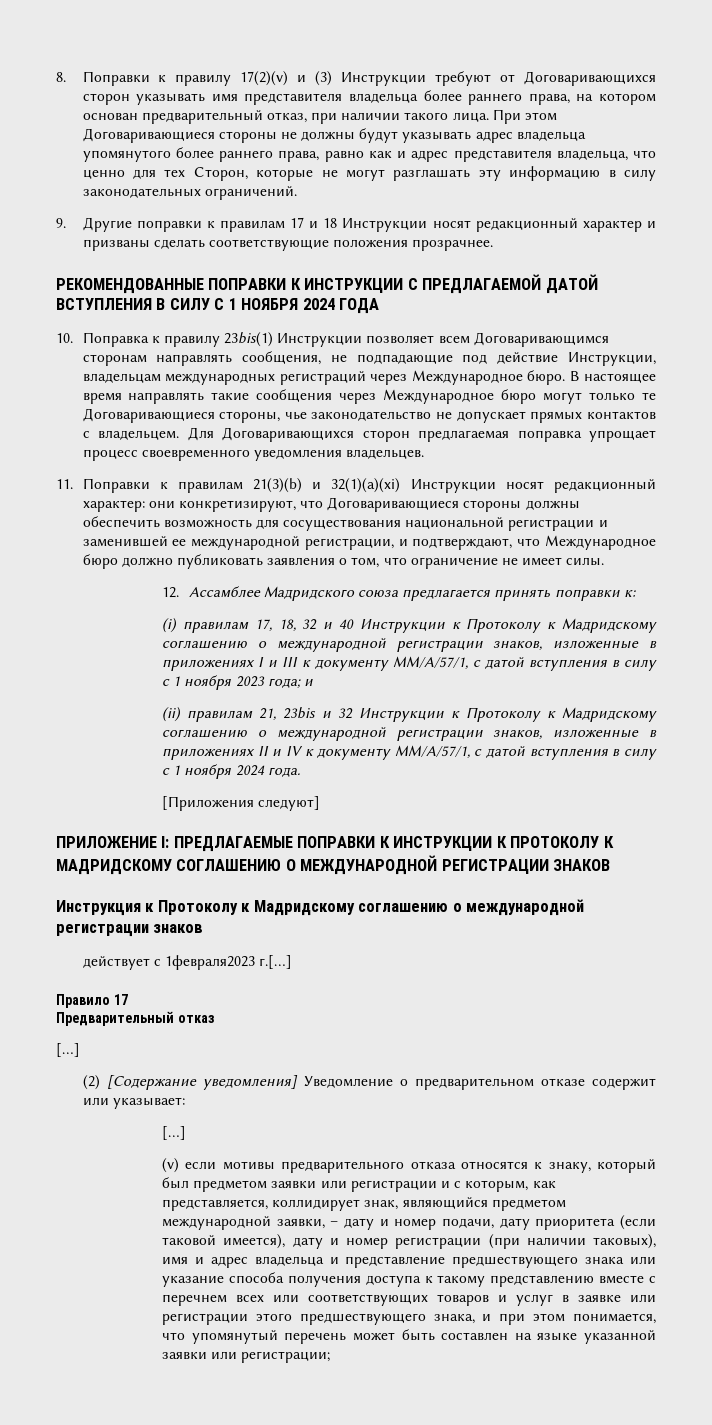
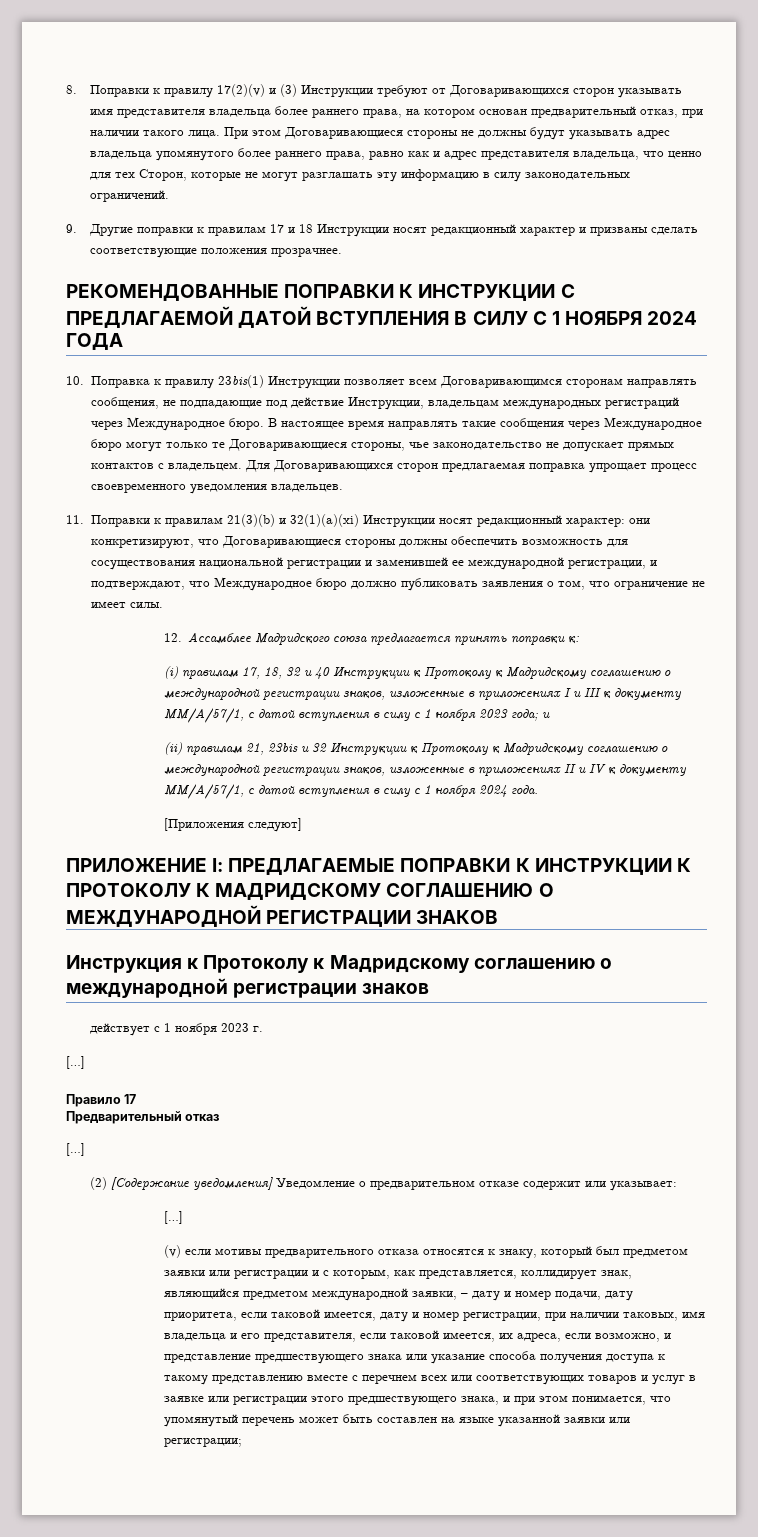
- действует с 1февраля2023 г.[…]
+ действует с 1 ноября 2023 г.
+ […]
- (v) если мотивы предварительного отказа относятся к знаку, который был предметом заявки или регистрации и с которым, как представляется, коллидирует знак, являющийся предметом международной заявки, – дату и номер подачи, дату приоритета (если таковой имеется), дату и номер регистрации (при наличии таковых), имя и адрес владельца и представление предшествующего знака или указание способа получения доступа к такому представлению вместе с перечнем всех или соответствующих товаров и услуг в заявке или регистрации этого предшествующего знака, и при этом понимается, что упомянутый перечень может быть составлен на языке указанной заявки или регистрации;
+ (v) если мотивы предварительного отказа относятся к знаку, который был предметом заявки или регистрации и с которым, как представляется, коллидирует знак, являющийся предметом международной заявки, – дату и номер подачи, дату приоритета, если таковой имеется, дату и номер регистрации, при наличии таковых, имя владельца и его представителя, если таковой имеется, их адреса, если возможно, и представление предшествующего знака или указание способа получения доступа к такому представлению вместе с перечнем всех или соответствующих товаров и услуг в заявке или регистрации этого предшествующего знака, и при этом понимается, что упомянутый перечень может быть составлен на языке указанной заявки или регистрации;

